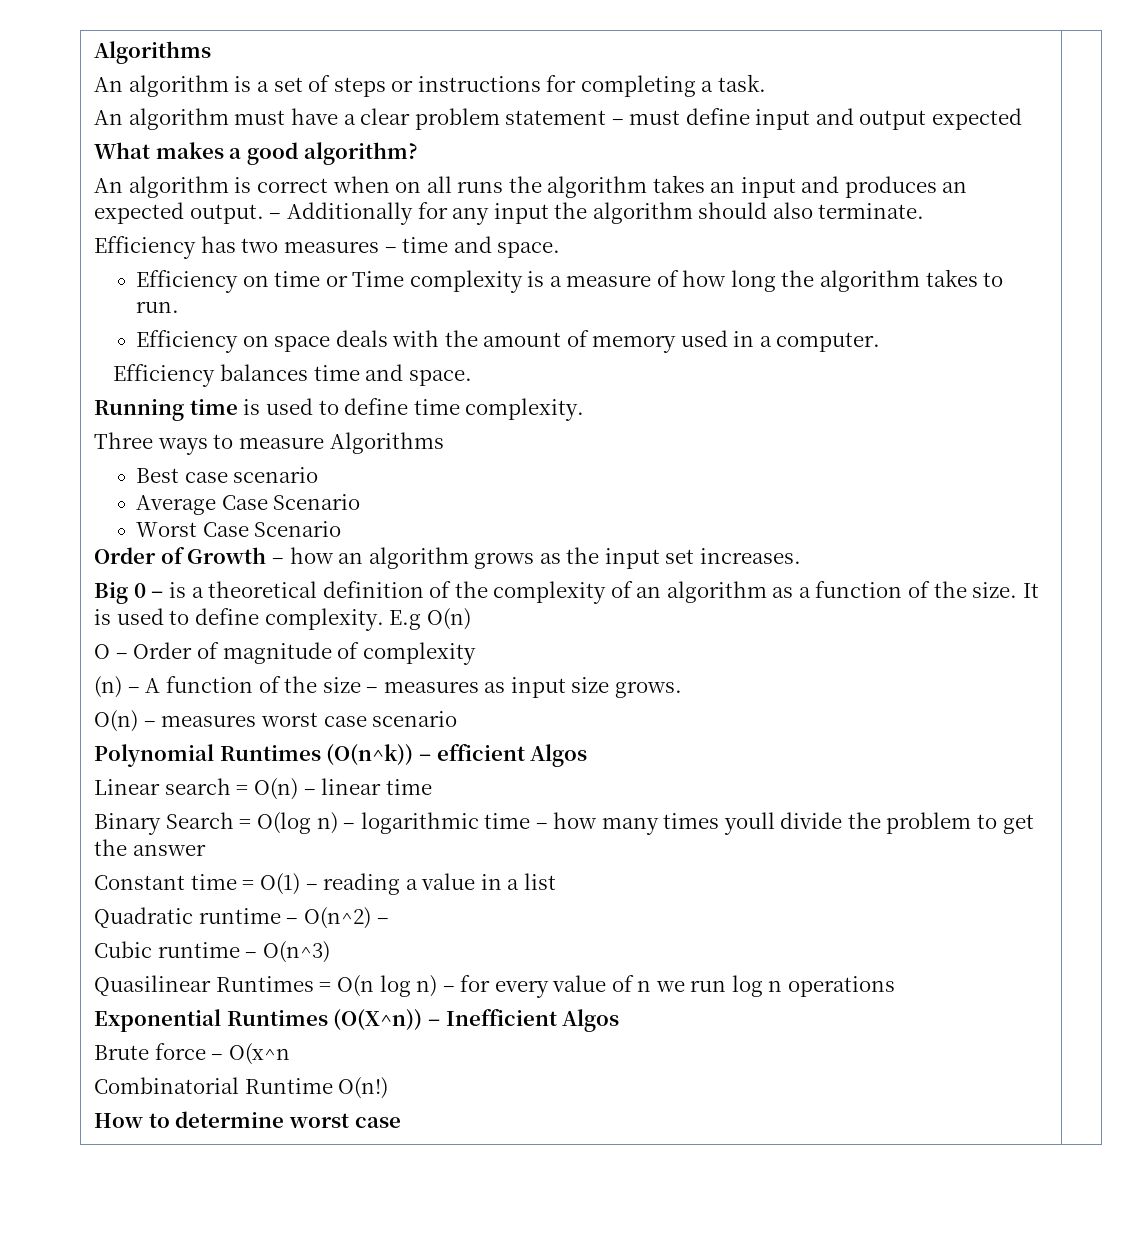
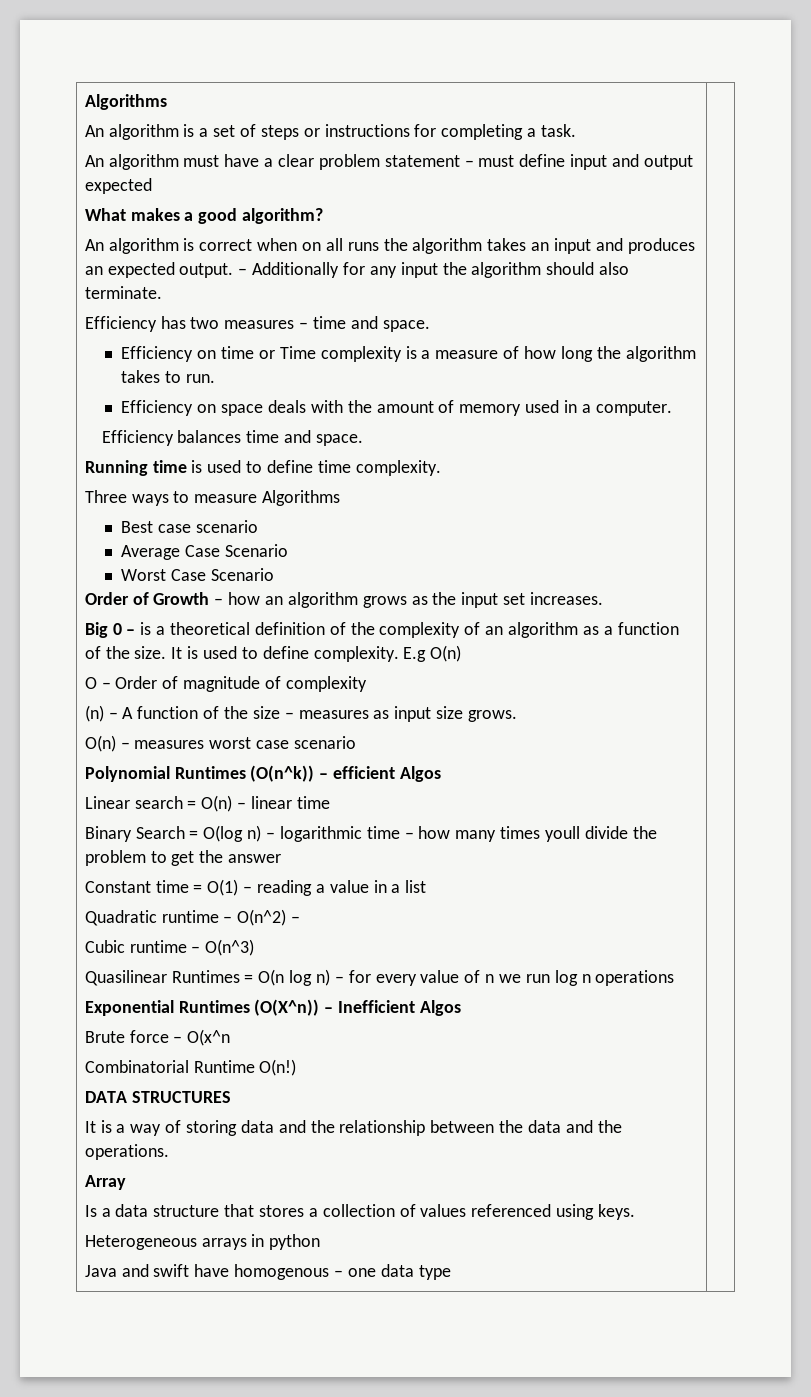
- How to determine worst case
+ DATA STRUCTURES
+ It is a way of storing data and the relationship between the data and the operations.
+ Array
+ Is a data structure that stores a collection of values referenced using keys.
+ Heterogeneous arrays in python
+ Java and swift have homogenous – one data type

